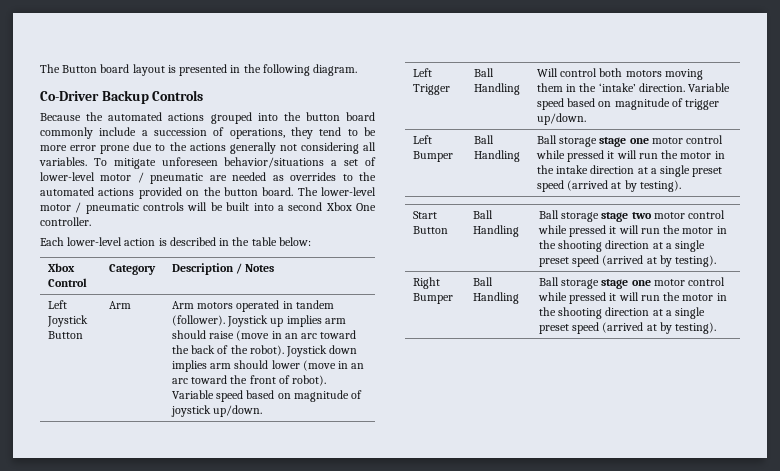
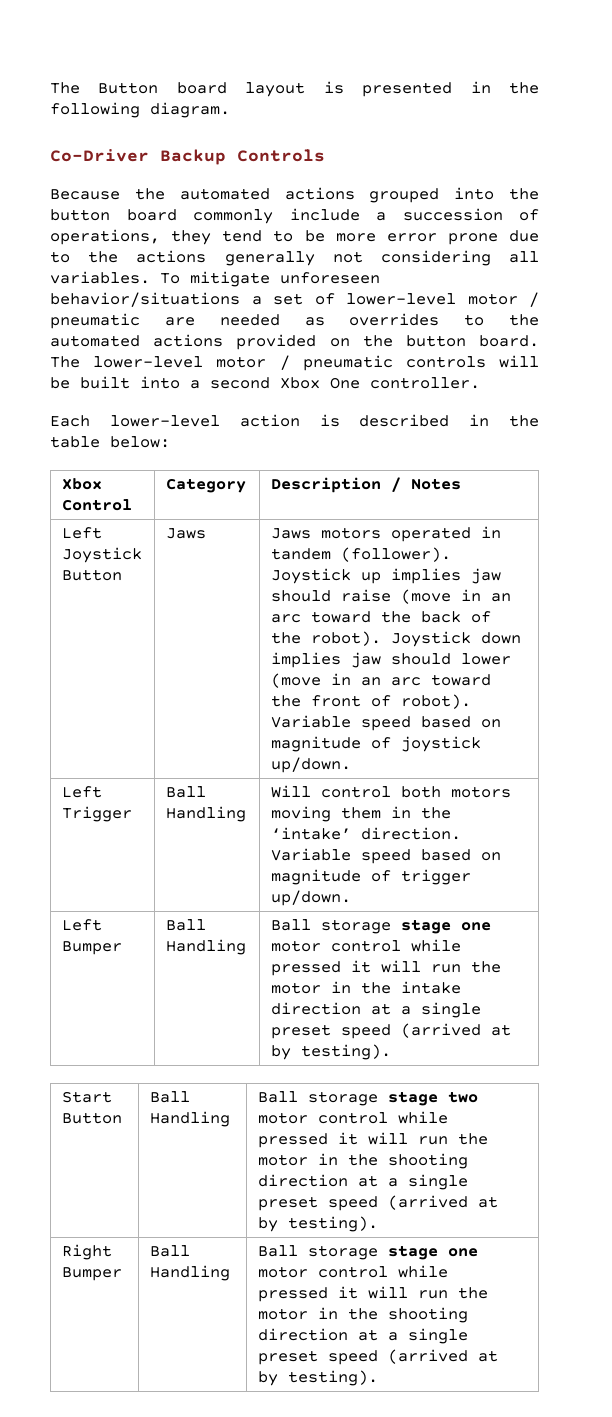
- Arm | Arm motors operated in tandem (follower).
+ Jaws | Jaws motors operated in tandem (follower).
- Joystick up implies arm should raise (move in an arc toward the back of the robot).
+ Joystick up implies jaw should raise (move in an arc toward the back of the robot).
- Joystick down implies arm should lower (move in an arc toward the front of robot).
+ Joystick down implies jaw should lower (move in an arc toward the front of robot).

